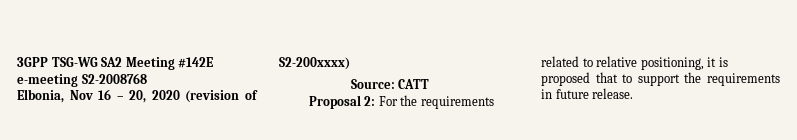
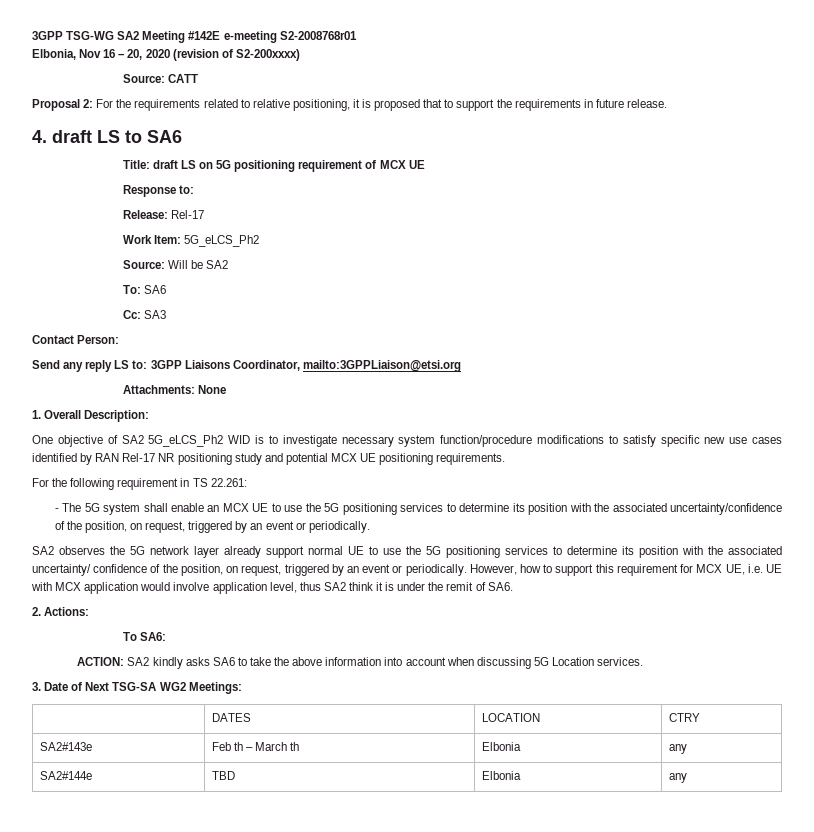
- 3GPP TSG-WG SA2 Meeting #142E e-meeting S2-2008768
+ 3GPP TSG-WG SA2 Meeting #142E e-meeting S2-2008768r01
+ 4. draft LS to SA6
+ Title: draft LS on 5G positioning requirement of MCX UE
+ Response to:
+ Release: Rel-17
+ Work Item: 5G_eLCS_Ph2
+ Source: Will be SA2
+ To: SA6
+ Cc: SA3
+ Contact Person:
+ Send any reply LS to: 3GPP Liaisons Coordinator, mailto:3GPPLiaison@etsi.org
+ Attachments: None
+ 1. Overall Description:
+ One objective of SA2 5G_eLCS_Ph2 WID is to investigate necessary system function/procedure modifications to satisfy specific new use cases identified by RAN Rel-17 NR positioning study and potential MCX UE positioning requirements.
+ For the following requirement in TS 22.261:
+ - The 5G system shall enable an MCX UE to use the 5G positioning services to determine its position with the associated uncertainty/confidence of the position, on request, triggered by an event or periodically.
+ SA2 observes the 5G network layer already support normal UE to use the 5G positioning services to determine its position with the associated uncertainty/ confidence of the position, on request, triggered by an event or periodically. However, how to support this requirement for MCX UE, i.e. UE with MCX application would involve application level, thus SA2 think it is under the remit of SA6.
+ 2. Actions:
+ To SA6:
+ ACTION: SA2 kindly asks SA6 to take the above information into account when discussing 5G Location services.
+ 3. Date of Next TSG-SA WG2 Meetings:
+ | DATES | LOCATION | CTRY
+ SA2#143e | Feb th – March th | Elbonia | any
+ SA2#144e | TBD | Elbonia | any

